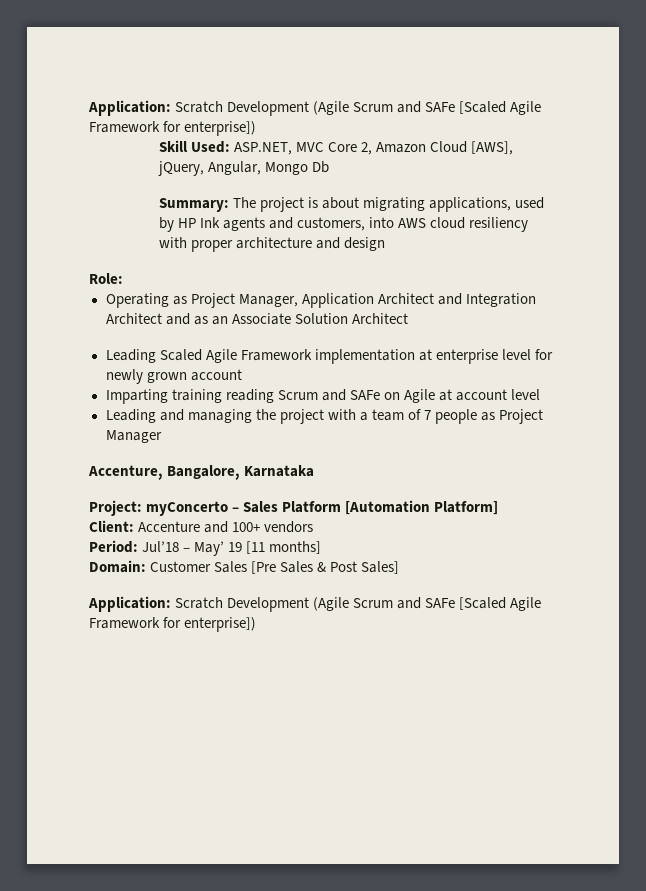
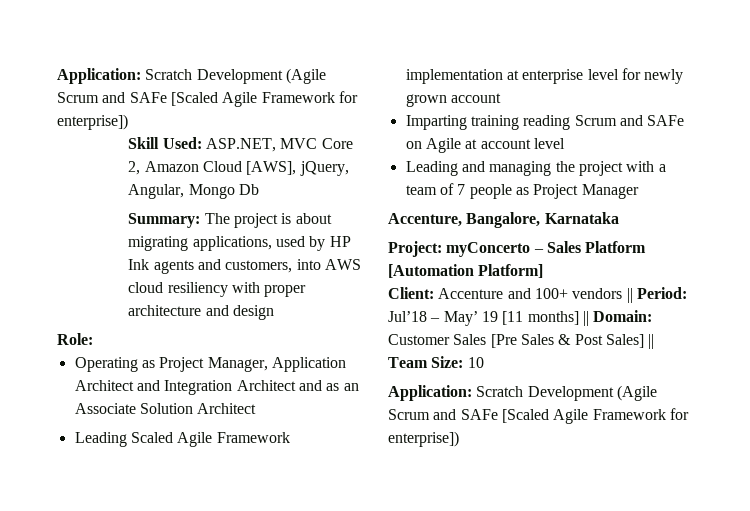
- Client: Accenture and 100+ vendors
- Period: Jul’18 – May’ 19 [11 months]
- Domain: Customer Sales [Pre Sales & Post Sales]
+ Client: Accenture and 100+ vendors || Period: Jul’18 – May’ 19 [11 months] || Domain: Customer Sales [Pre Sales & Post Sales] || Team Size: 10

